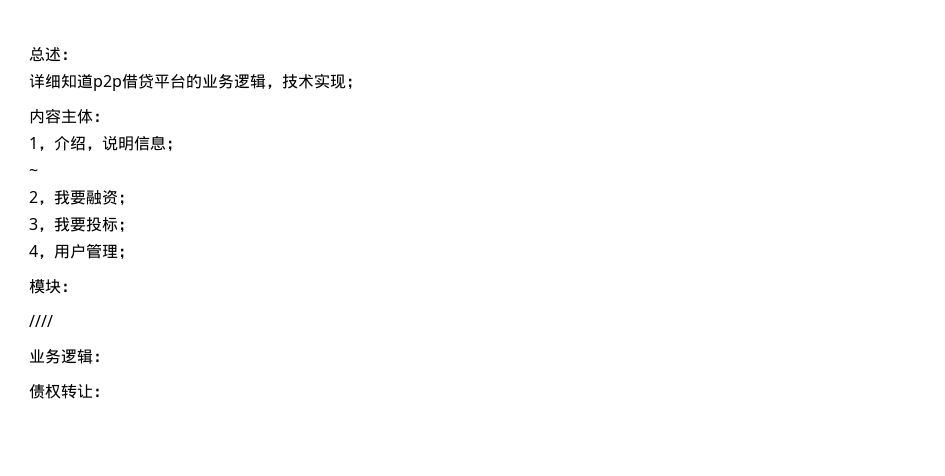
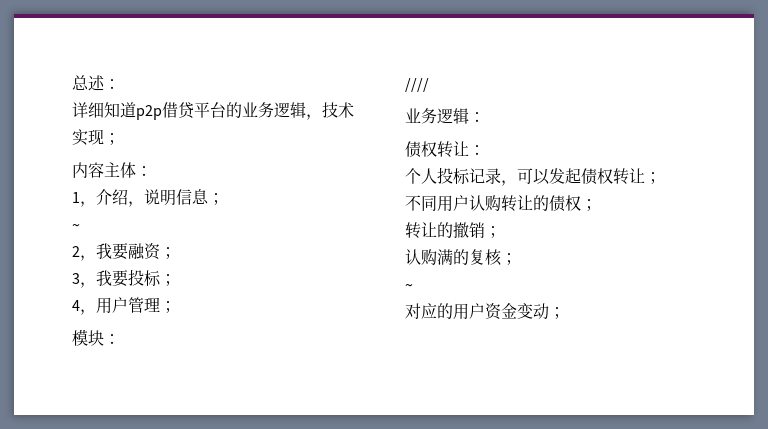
+ 个人投标记录，可以发起债权转让；
+ 不同用户认购转让的债权；
+ 转让的撤销；
+ 认购满的复核；
+ ~
+ 对应的用户资金变动；

